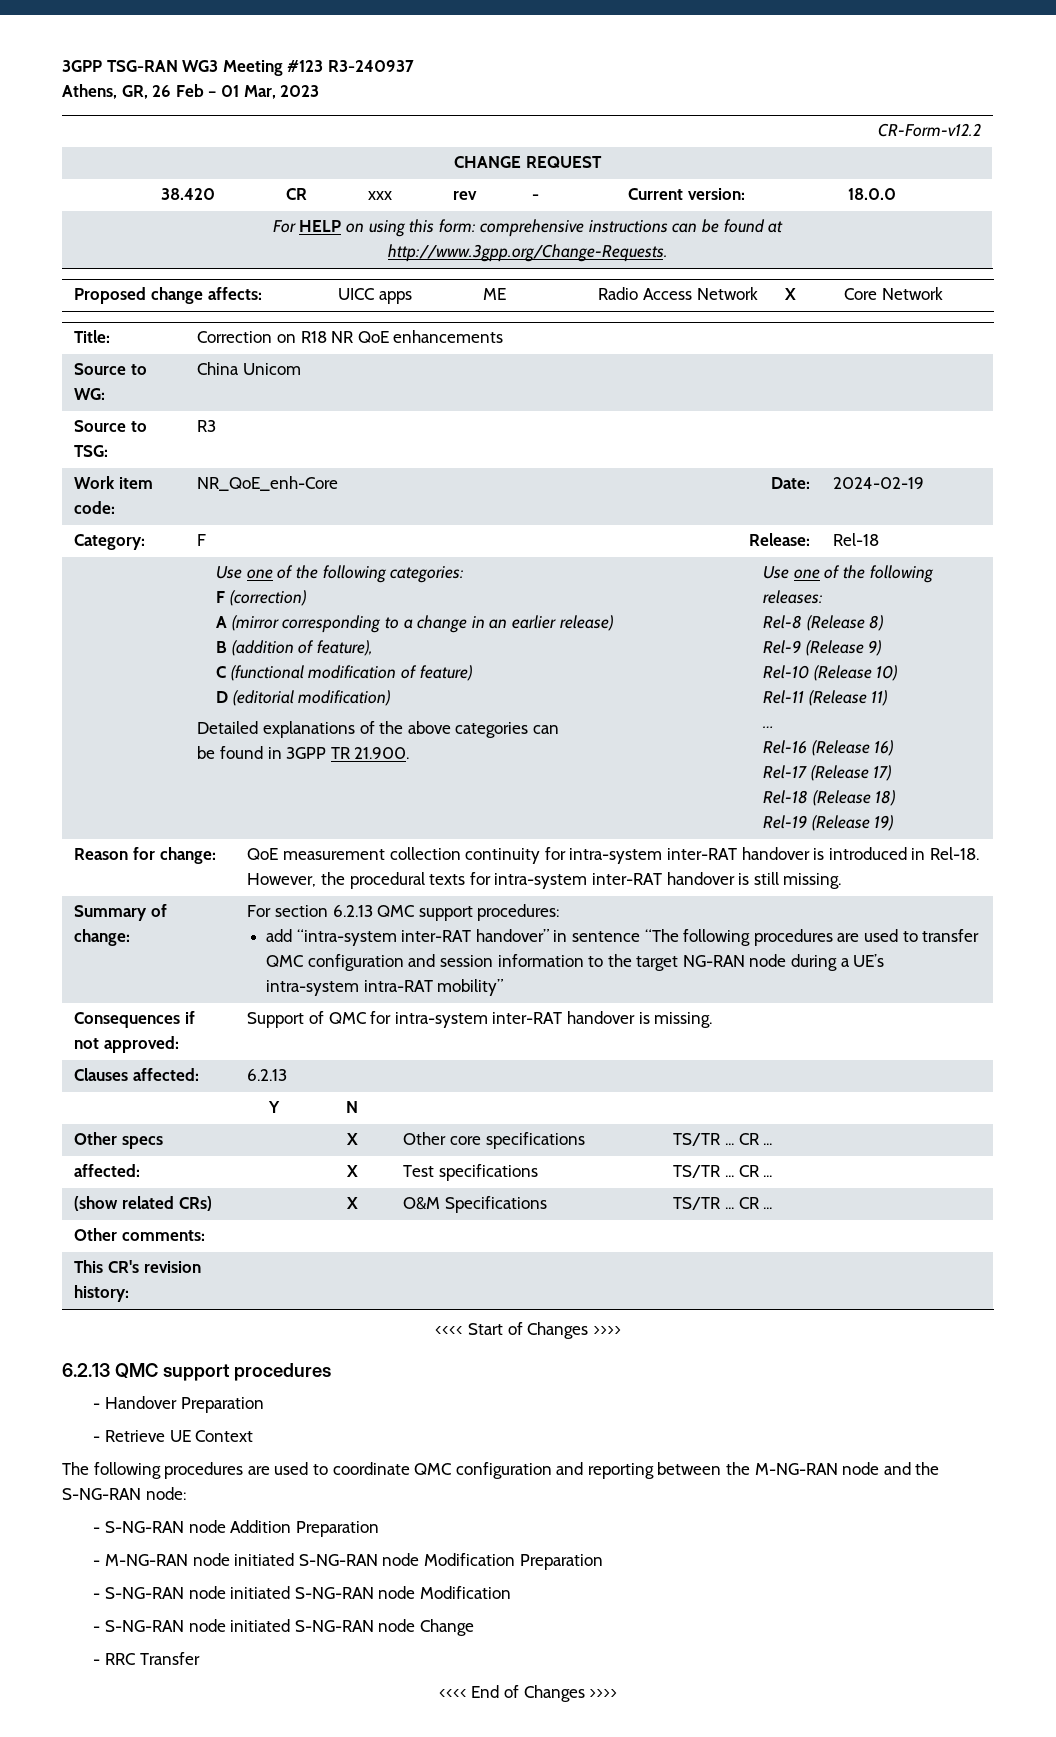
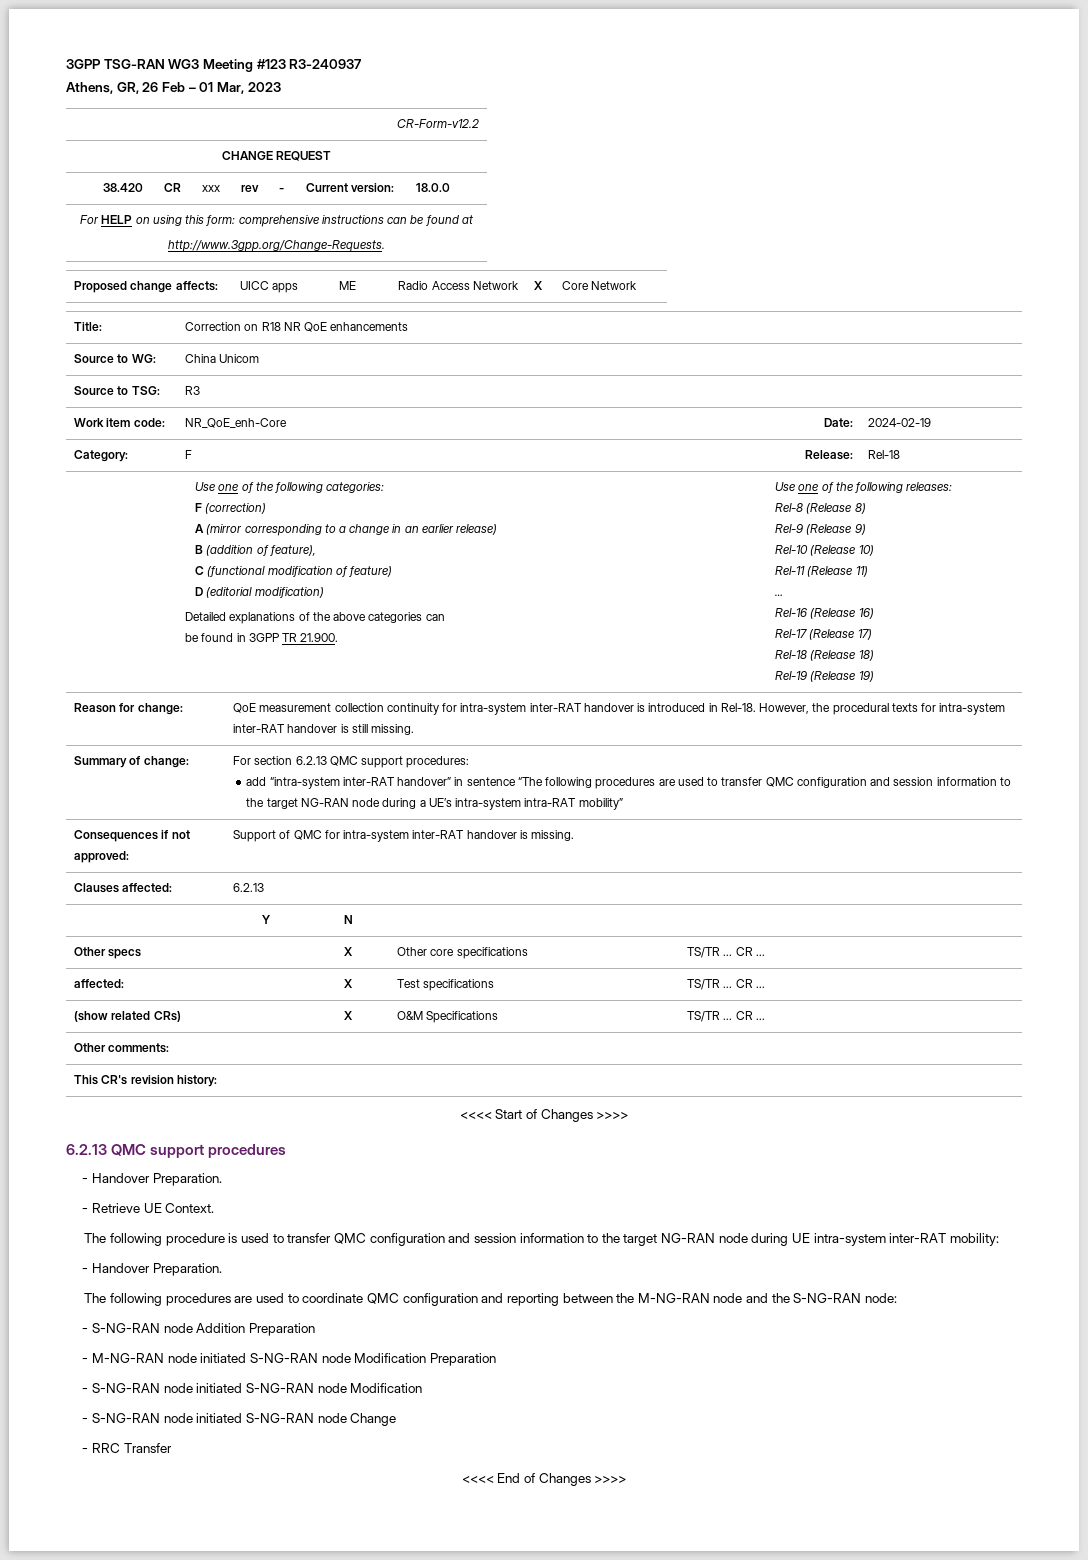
  6.2.13 QMC support procedures
- - Handover Preparation
+ - Handover Preparation.
- - Retrieve UE Context
+ - Retrieve UE Context.
+ The following procedure is used to transfer QMC configuration and session information to the target NG-RAN node during UE intra-system inter-RAT mobility:
+ - Handover Preparation.

